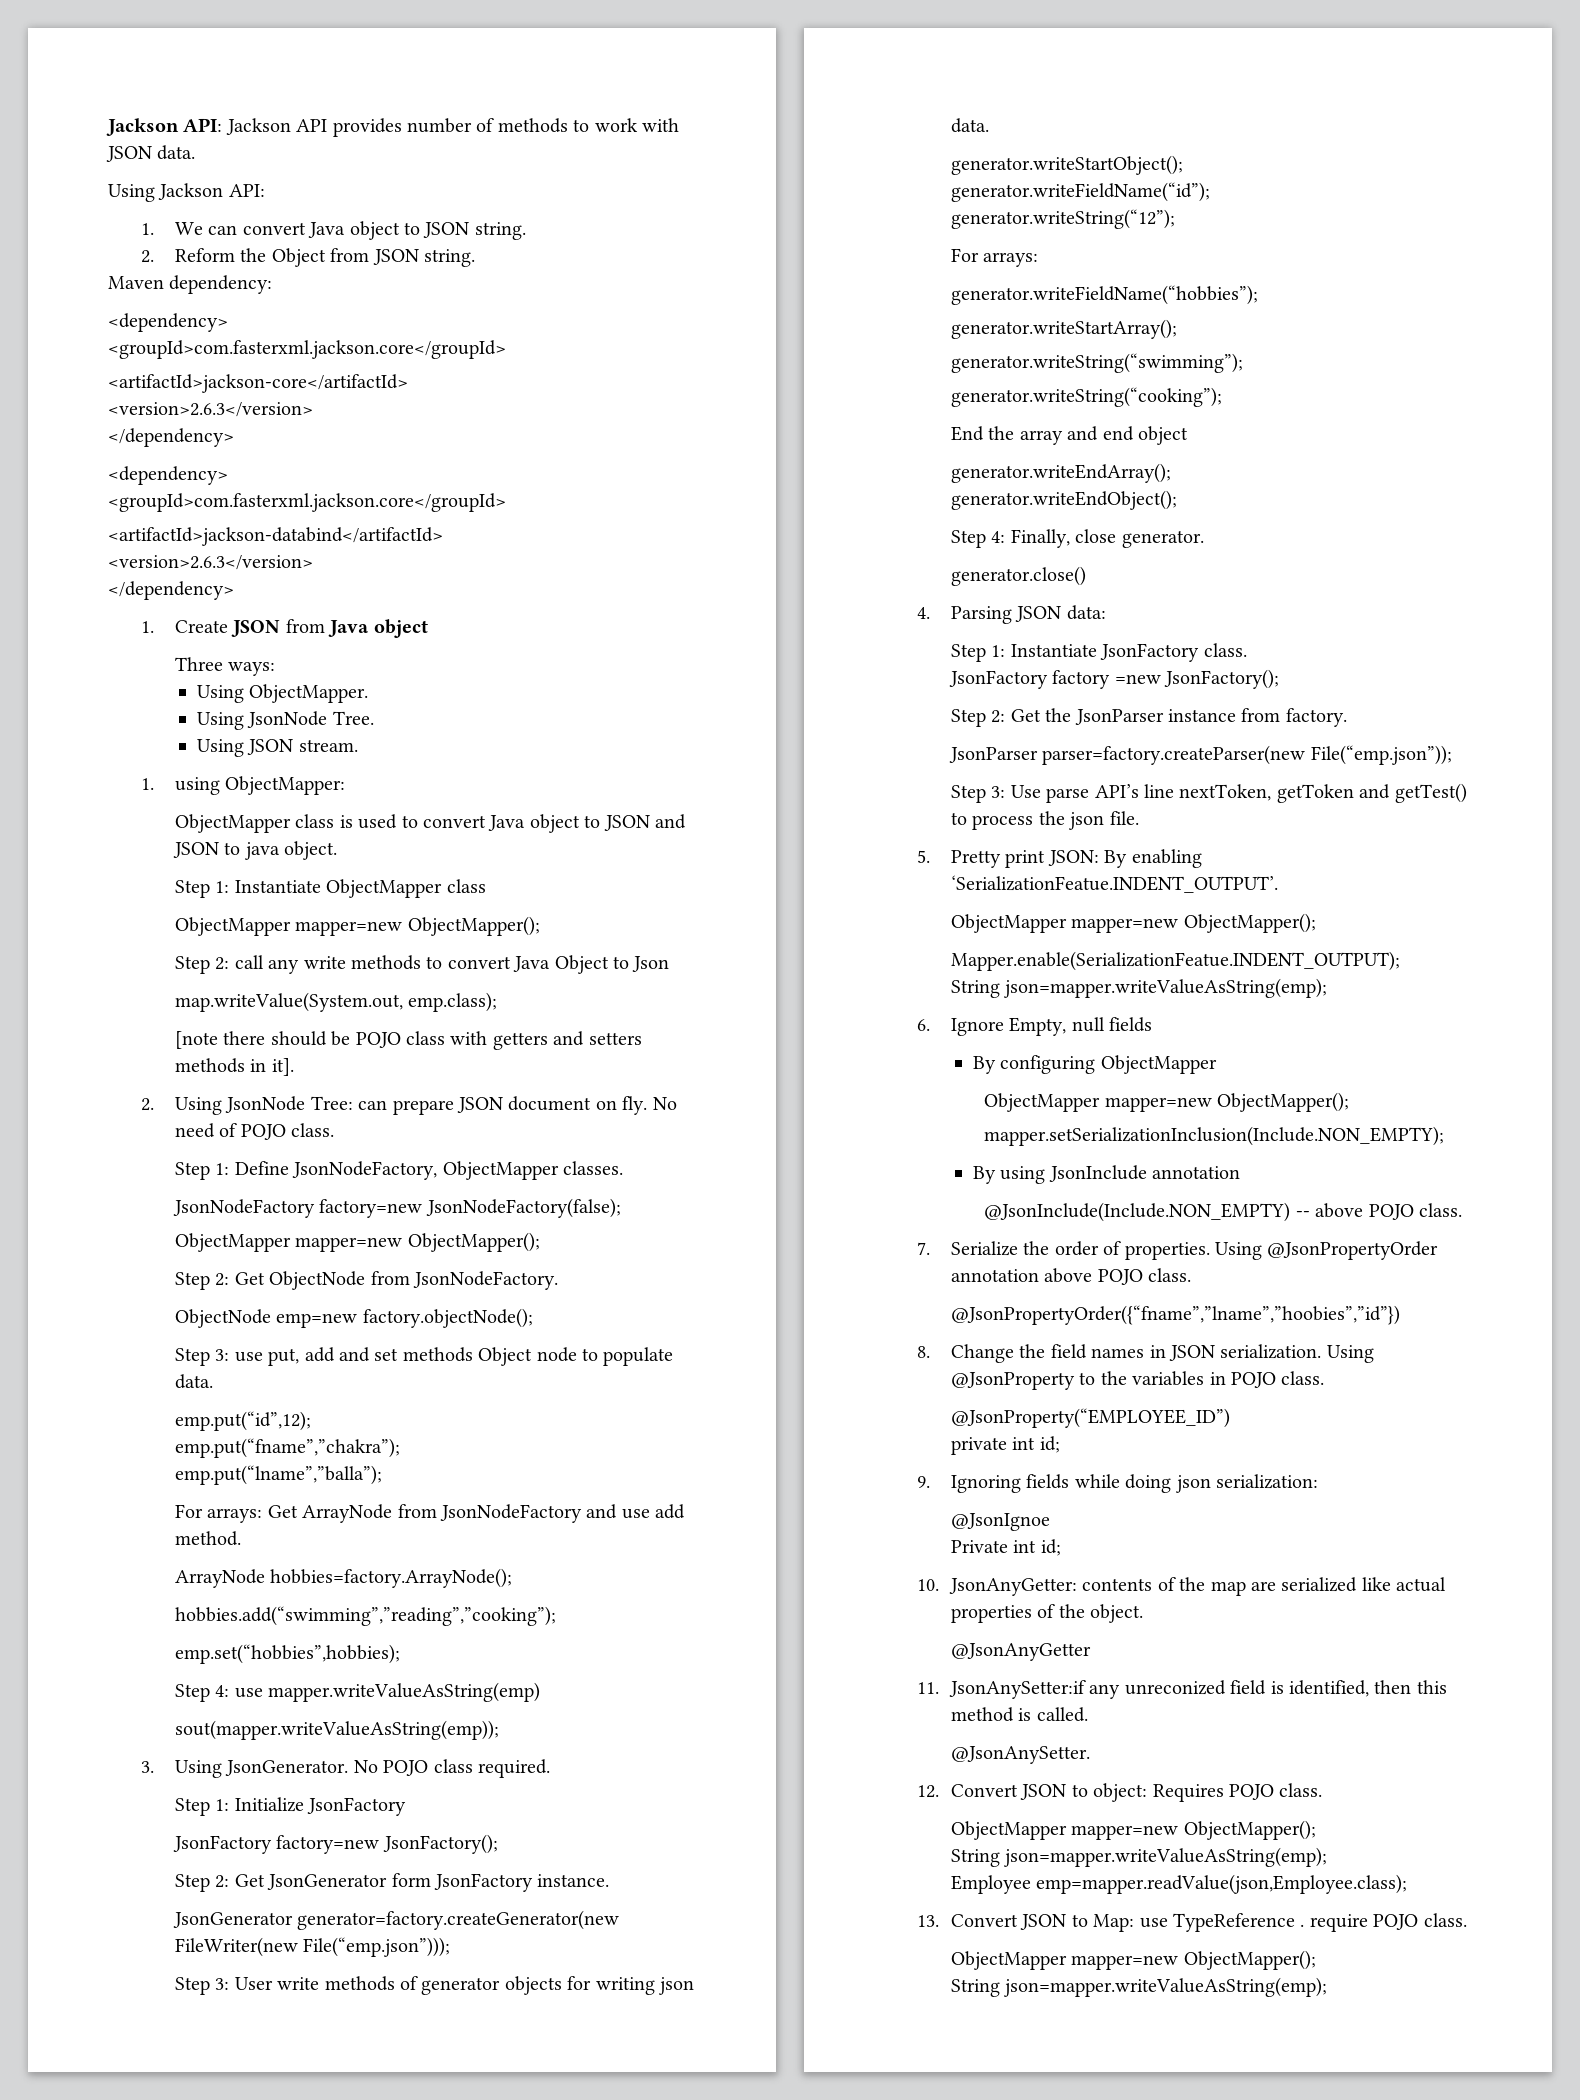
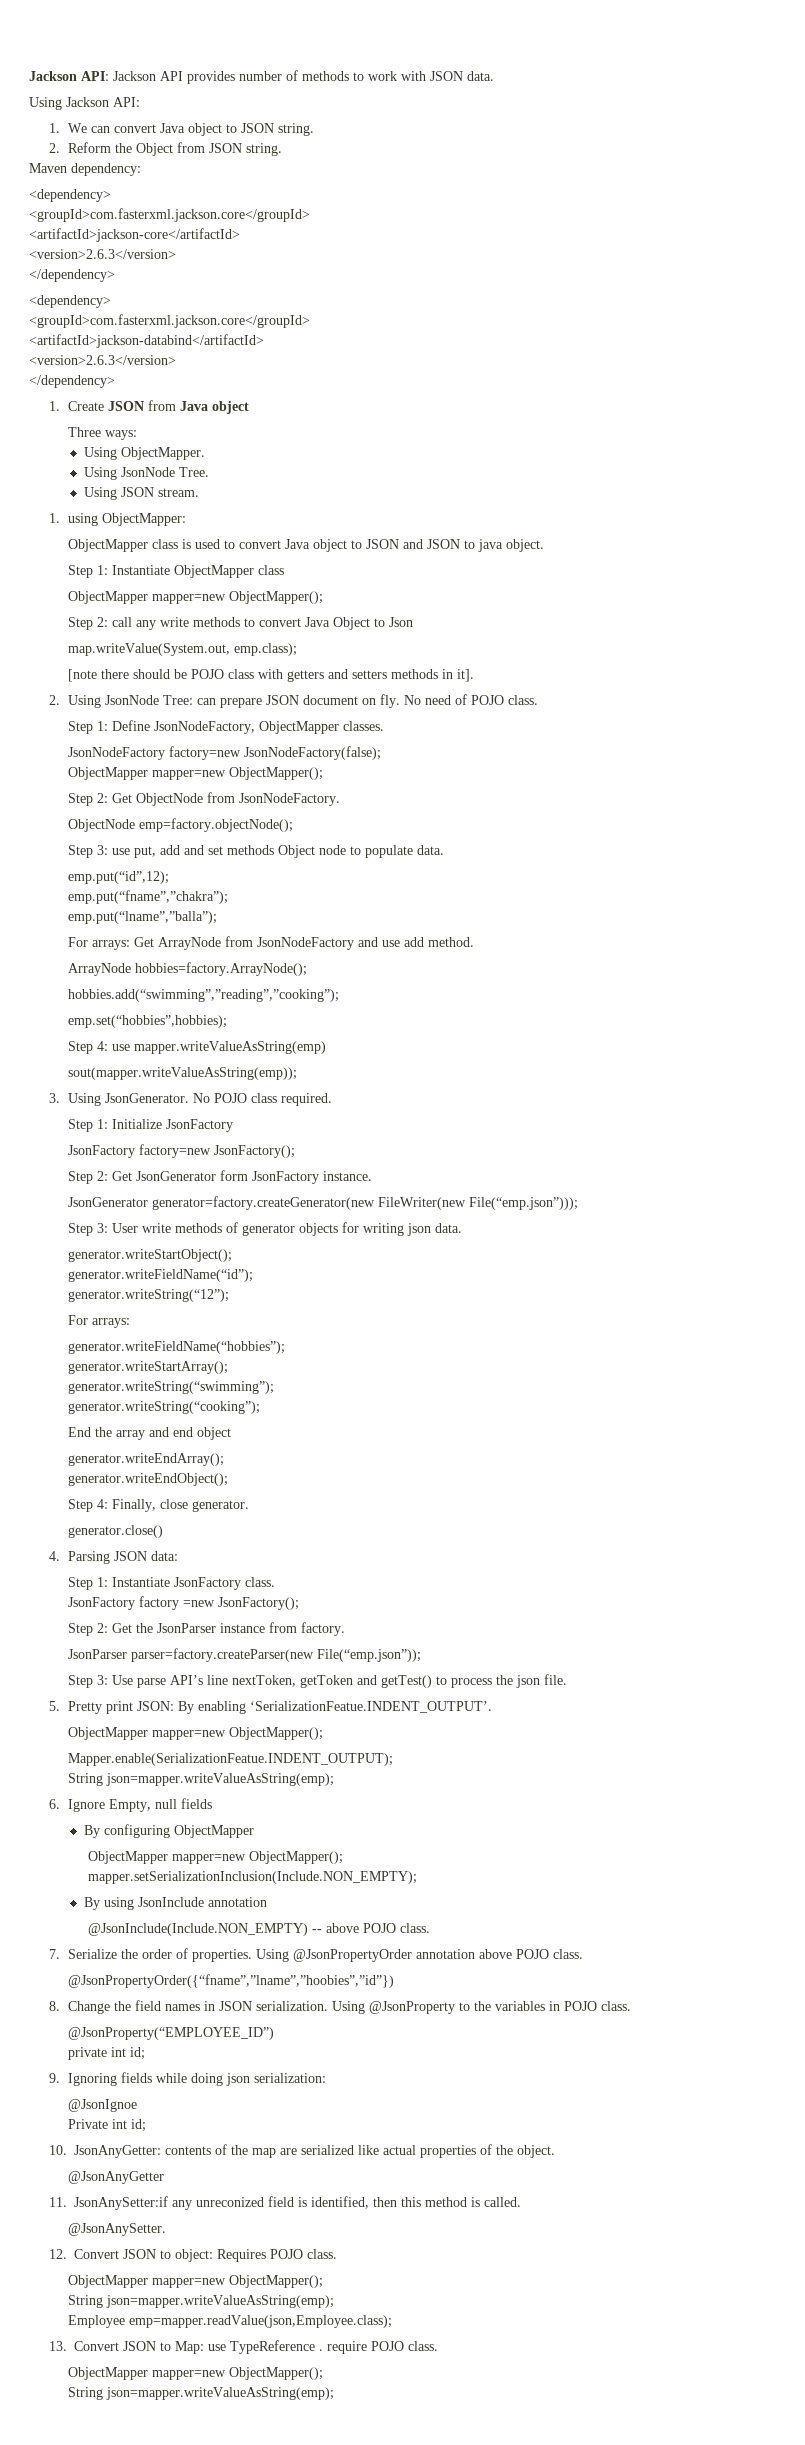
- ObjectNode emp=new factory.objectNode();
+ ObjectNode emp=factory.objectNode();

